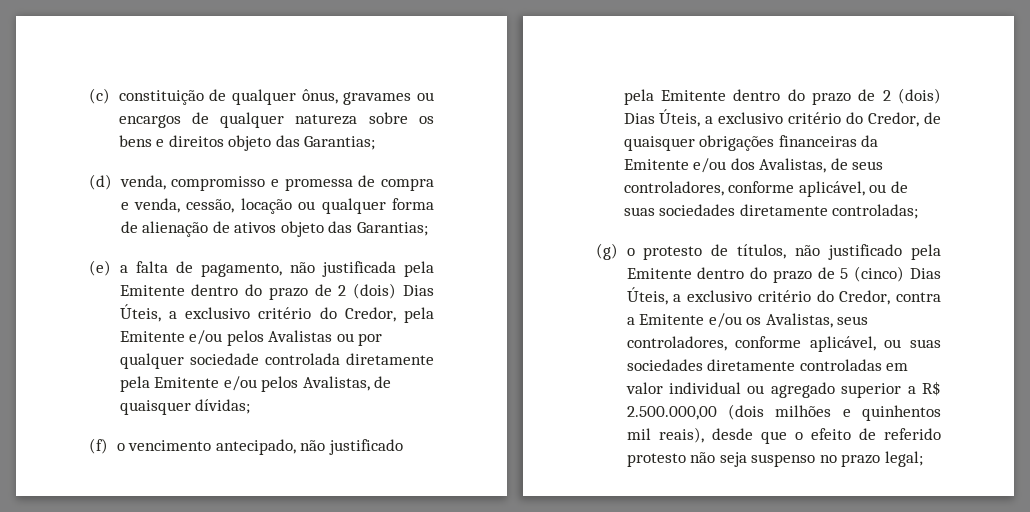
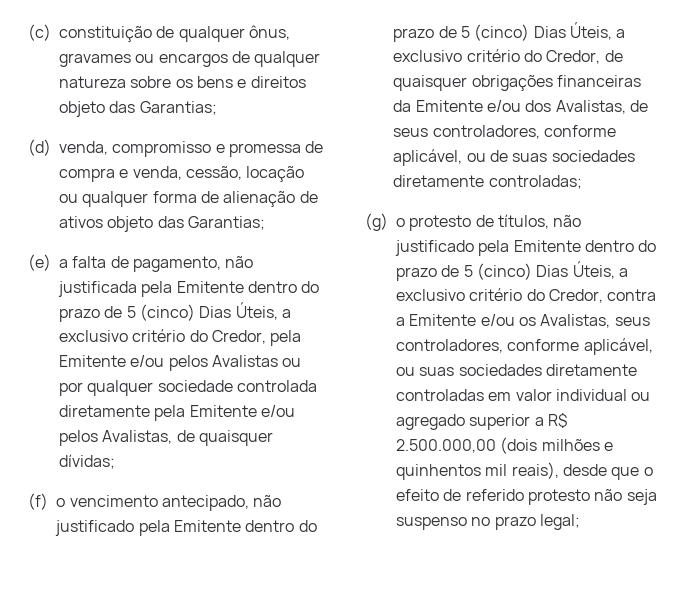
- (e) a falta de pagamento, não justificada pela Emitente dentro do prazo de 2 (dois) Dias Úteis, a exclusivo critério do Credor, pela Emitente e/ou pelos Avalistas ou por qualquer sociedade controlada diretamente pela Emitente e/ou pelos Avalistas, de quaisquer dívidas;
+ (e) a falta de pagamento, não justificada pela Emitente dentro do prazo de 5 (cinco) Dias Úteis, a exclusivo critério do Credor, pela Emitente e/ou pelos Avalistas ou por qualquer sociedade controlada diretamente pela Emitente e/ou pelos Avalistas, de quaisquer dívidas;
- (f) o vencimento antecipado, não justificado pela Emitente dentro do prazo de 2 (dois) Dias Úteis, a exclusivo critério do Credor, de quaisquer obrigações financeiras da Emitente e/ou dos Avalistas, de seus controladores, conforme aplicável, ou de suas sociedades diretamente controladas;
+ (f) o vencimento antecipado, não justificado pela Emitente dentro do prazo de 5 (cinco) Dias Úteis, a exclusivo critério do Credor, de quaisquer obrigações financeiras da Emitente e/ou dos Avalistas, de seus controladores, conforme aplicável, ou de suas sociedades diretamente controladas;

